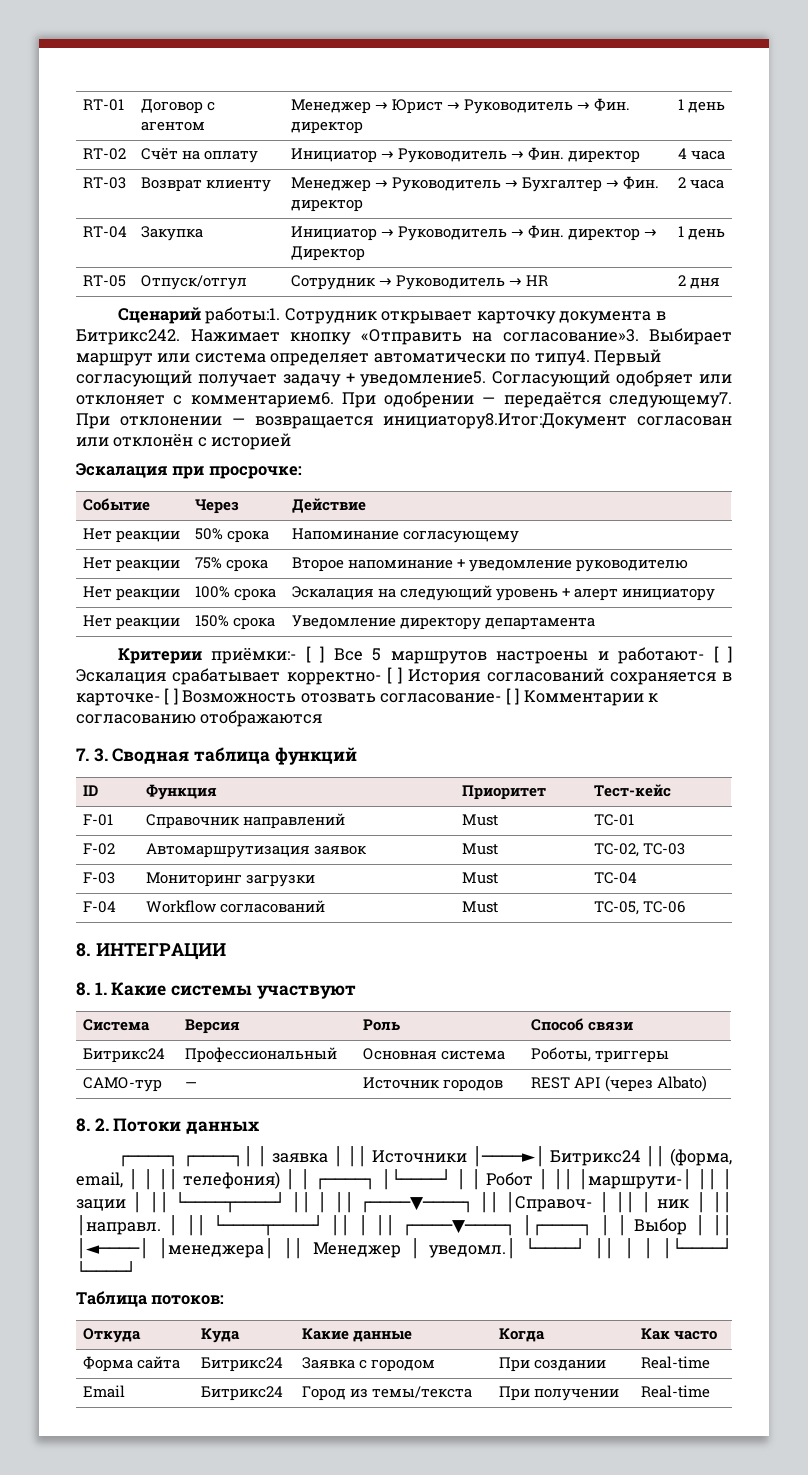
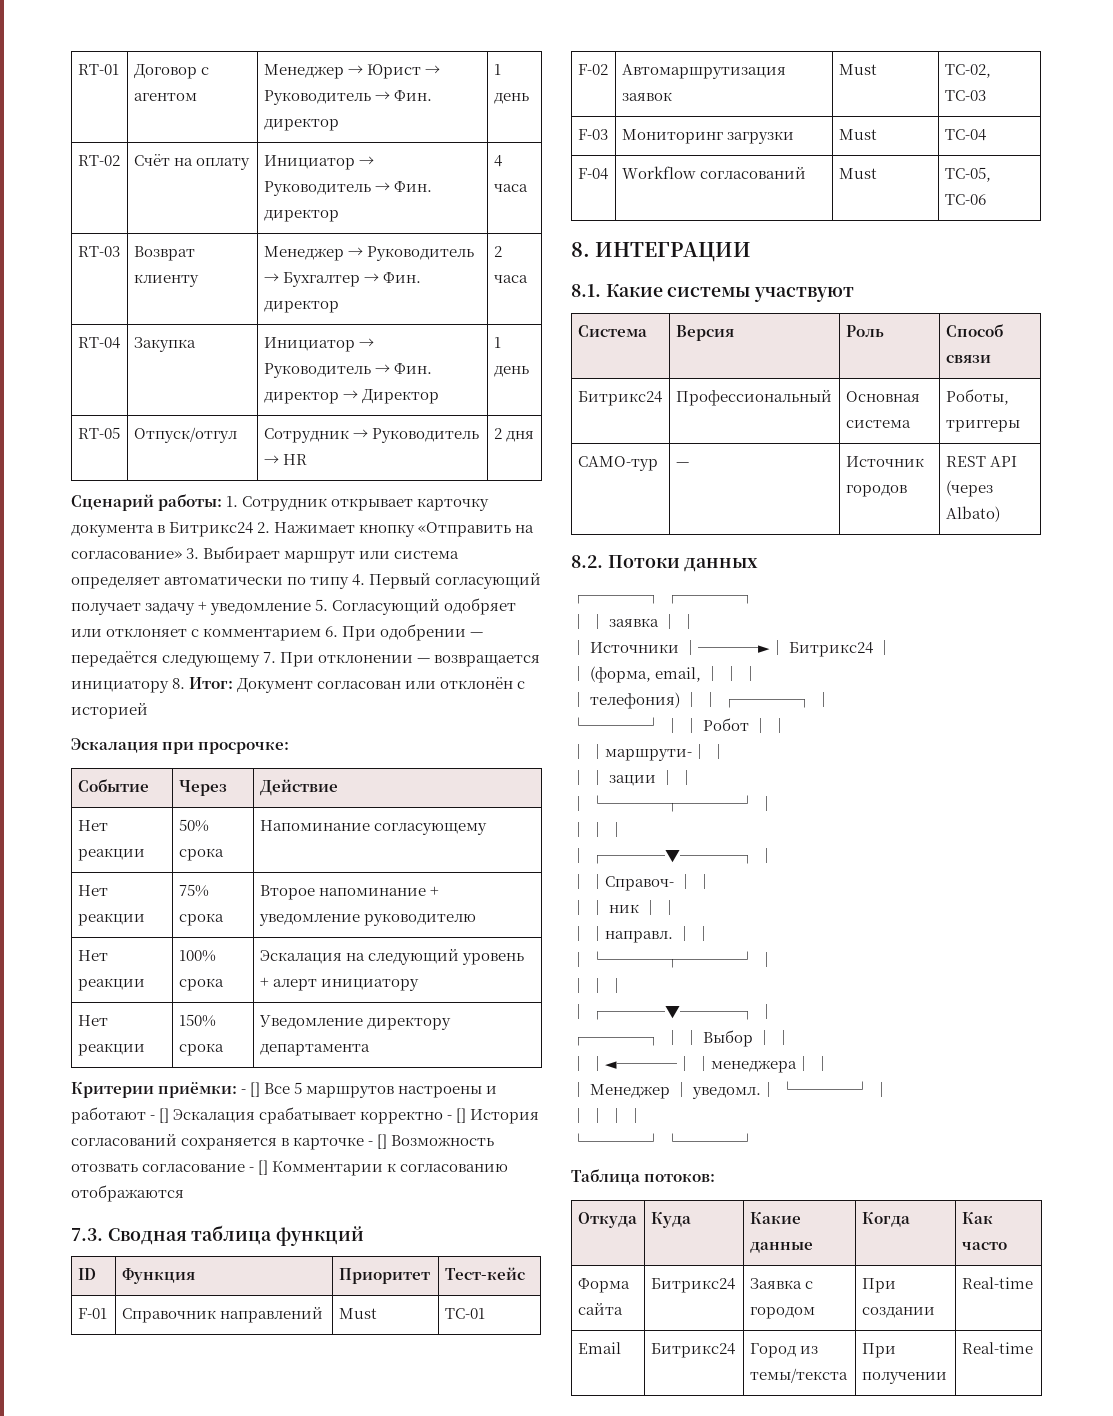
- Сценарий работы:1. Сотрудник открывает карточку документа в Битрикс242. Нажимает кнопку «Отправить на согласование»3. Выбирает маршрут или система определяет автоматически по типу4. Первый согласующий получает задачу + уведомление5. Согласующий одобряет или отклоняет с комментарием6. При одобрении — передаётся следующему7. При отклонении — возвращается инициатору8.Итог:Документ согласован или отклонён с историей
+ Сценарий работы: 1. Сотрудник открывает карточку документа в Битрикс24 2. Нажимает кнопку «Отправить на согласование» 3. Выбирает маршрут или система определяет автоматически по типу 4. Первый согласующий получает задачу + уведомление 5. Согласующий одобряет или отклоняет с комментарием 6. При одобрении — передаётся следующему 7. При отклонении — возвращается инициатору 8. Итог: Документ согласован или отклонён с историей
- Критерии приёмки:- [ ] Все 5 маршрутов настроены и работают- [ ] Эскалация срабатывает корректно- [ ] История согласований сохраняется в карточке- [ ] Возможность отозвать согласование- [ ] Комментарии к согласованию отображаются
+ Критерии приёмки: - [] Все 5 маршрутов настроены и работают - [] Эскалация срабатывает корректно - [] История согласований сохраняется в карточке - [] Возможность отозвать согласование - [] Комментарии к согласованию отображаются
- 7. 3. Сводная таблица функций
+ 7.3. Сводная таблица функций
- 8. 1. Какие системы участвуют
+ 8.1. Какие системы участвуют
- 8. 2. Потоки данных
+ 8.2. Потоки данных
- ┌────┐ ┌────┐│ │ заявка │ ││ Источники │────►│ Битрикс24 ││ (форма, email, │ │ ││ телефония) │ │ ┌────┐ │└────┘ │ │ Робот │ ││ │маршрути-│ ││ │ зации │ ││ └────┬────┘ ││ │ ││ ┌────▼────┐ ││ │Справоч- │ ││ │ ник │ ││ │направл. │ ││ └────┬────┘ ││ │ ││ ┌────▼────┐ │┌────┐ │ │ Выбор │ ││ │◄────│ │менеджера│ ││ Менеджер │ уведомл.│ └────┘ ││ │ │ │└────┘ └────┘
+ ┌────┐ ┌────┐
+ │ │ заявка │ │
+ │ Источники │────►│ Битрикс24 │
+ │ (форма, email, │ │ │
+ │ телефония) │ │ ┌────┐ │
+ └────┘ │ │ Робот │ │
+ │ │маршрути-│ │
+ │ │ зации │ │
+ │ └────┬────┘ │
+ │ │ │
+ │ ┌────▼────┐ │
+ │ │Справоч- │ │
+ │ │ ник │ │
+ │ │направл. │ │
+ │ └────┬────┘ │
+ │ │ │
+ │ ┌────▼────┐ │
+ ┌────┐ │ │ Выбор │ │
+ │ │◄────│ │менеджера│ │
+ │ Менеджер │ уведомл.│ └────┘ │
+ │ │ │ │
+ └────┘ └────┘

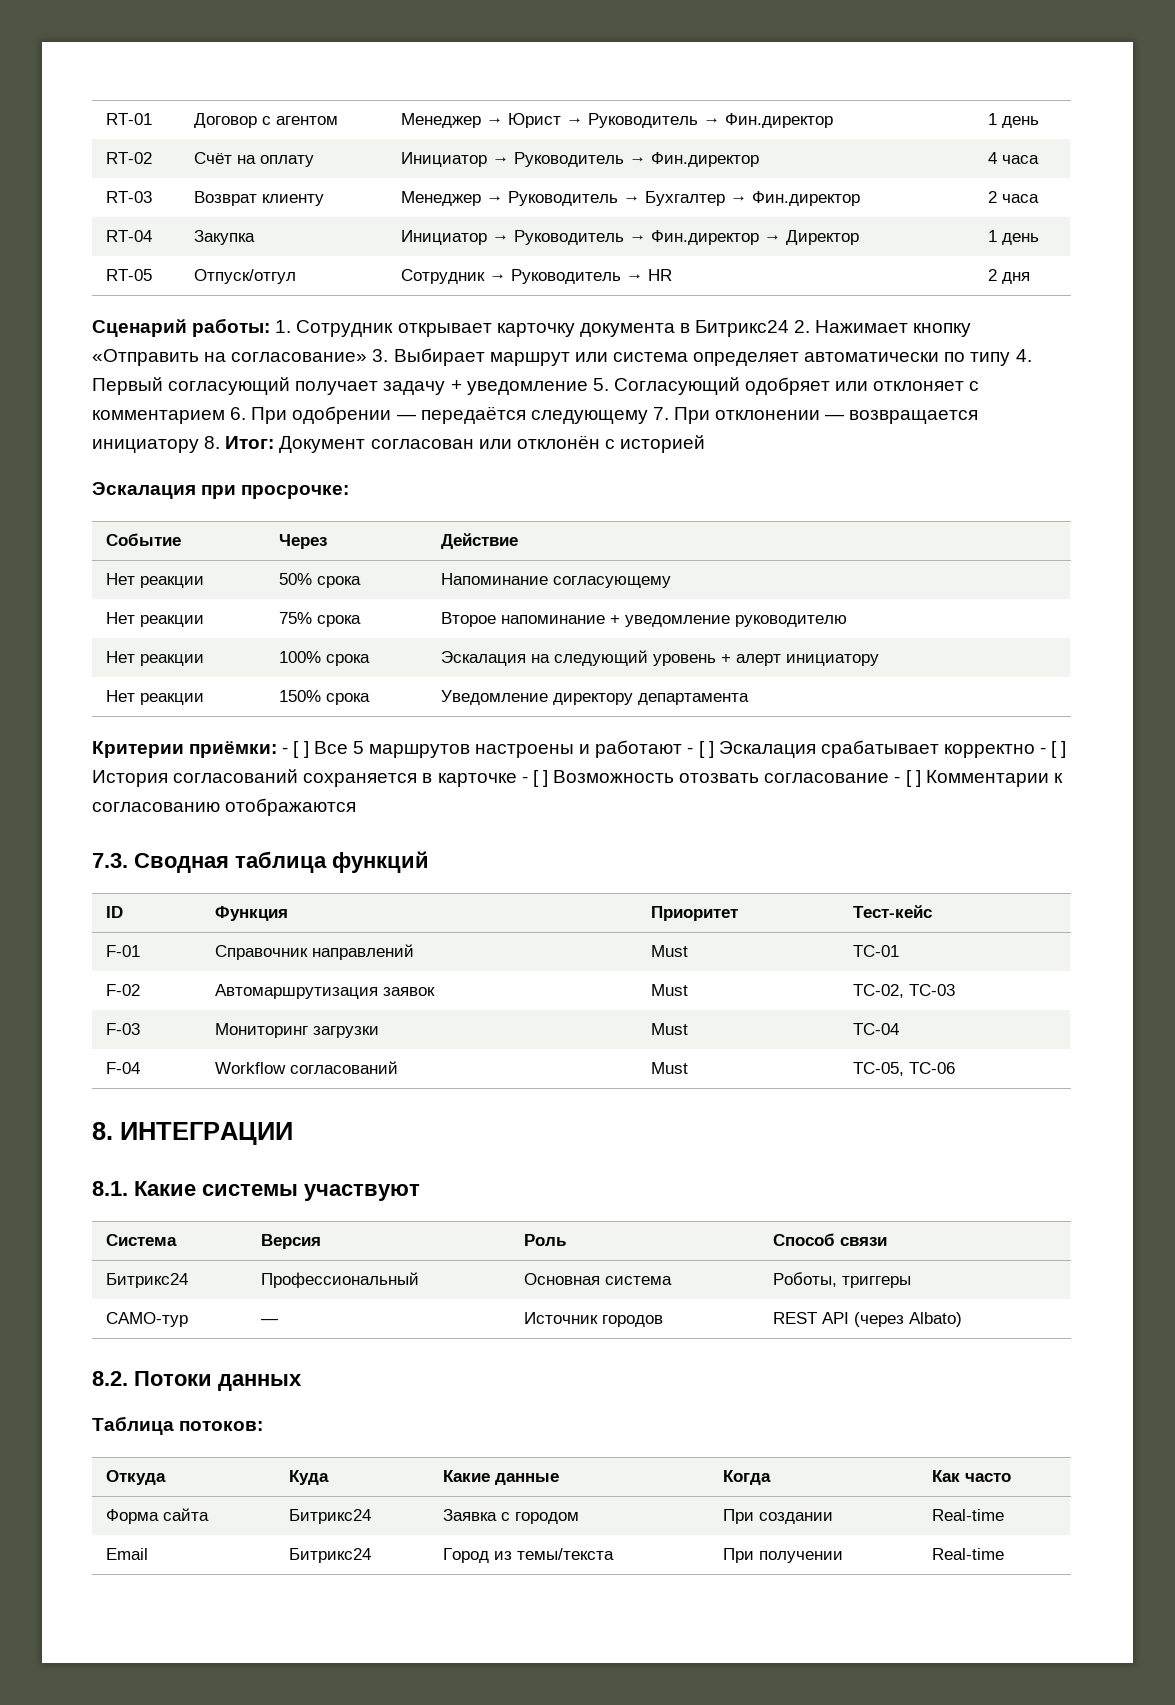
- RT-01 | Договор с агентом | Менеджер → Юрист → Руководитель → Фин. директор | 1 день
+ RT-01 | Договор с агентом | Менеджер → Юрист → Руководитель → Фин.директор | 1 день
- RT-02 | Счёт на оплату | Инициатор → Руководитель → Фин. директор | 4 часа
+ RT-02 | Счёт на оплату | Инициатор → Руководитель → Фин.директор | 4 часа
- RT-03 | Возврат клиенту | Менеджер → Руководитель → Бухгалтер → Фин. директор | 2 часа
+ RT-03 | Возврат клиенту | Менеджер → Руководитель → Бухгалтер → Фин.директор | 2 часа
- RT-04 | Закупка | Инициатор → Руководитель → Фин. директор → Директор | 1 день
+ RT-04 | Закупка | Инициатор → Руководитель → Фин.директор → Директор | 1 день
- Критерии приёмки: - [] Все 5 маршрутов настроены и работают - [] Эскалация срабатывает корректно - [] История согласований сохраняется в карточке - [] Возможность отозвать согласование - [] Комментарии к согласованию отображаются
+ Критерии приёмки: - [ ] Все 5 маршрутов настроены и работают - [ ] Эскалация срабатывает корректно - [ ] История согласований сохраняется в карточке - [ ] Возможность отозвать согласование - [ ] Комментарии к согласованию отображаются
- ┌────┐ ┌────┐
- │ │ заявка │ │
- │ Источники │────►│ Битрикс24 │
- │ (форма, email, │ │ │
- │ телефония) │ │ ┌────┐ │
- └────┘ │ │ Робот │ │
- │ │маршрути-│ │
- │ │ зации │ │
- │ └────┬────┘ │
- │ │ │
- │ ┌────▼────┐ │
- │ │Справоч- │ │
- │ │ ник │ │
- │ │направл. │ │
- │ └────┬────┘ │
- │ │ │
- │ ┌────▼────┐ │
- ┌────┐ │ │ Выбор │ │
- │ │◄────│ │менеджера│ │
- │ Менеджер │ уведомл.│ └────┘ │
- │ │ │ │
- └────┘ └────┘

